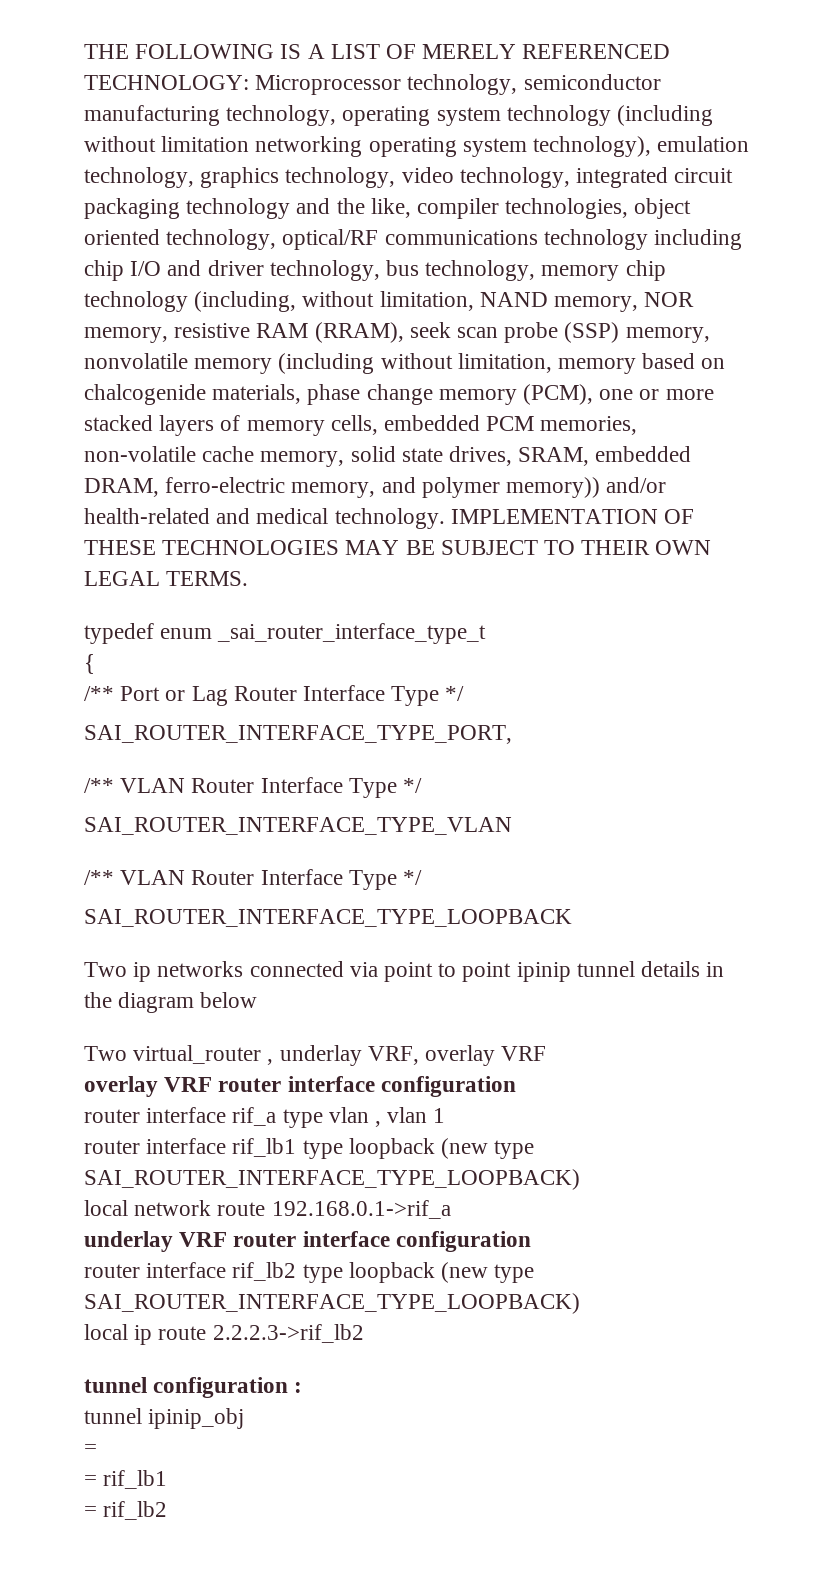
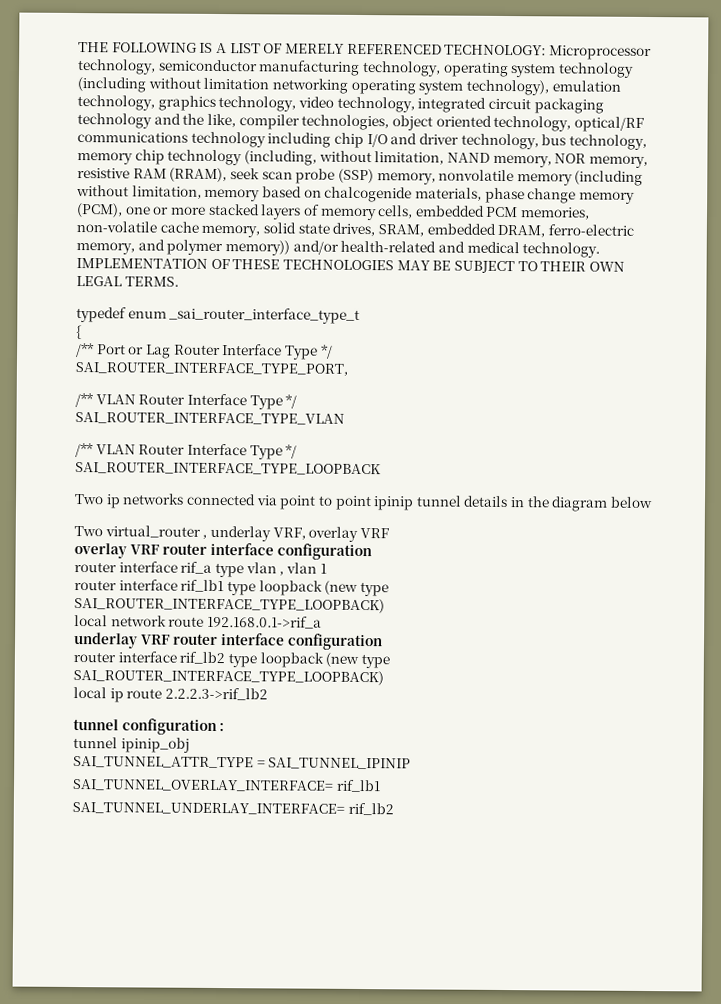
  tunnel ipinip_obj
- =
- = rif_lb1
+ SAI_TUNNEL_ATTR_TYPE = SAI_TUNNEL_IPINIP
+ SAI_TUNNEL_OVERLAY_INTERFACE= rif_lb1
- = rif_lb2
+ SAI_TUNNEL_UNDERLAY_INTERFACE= rif_lb2

